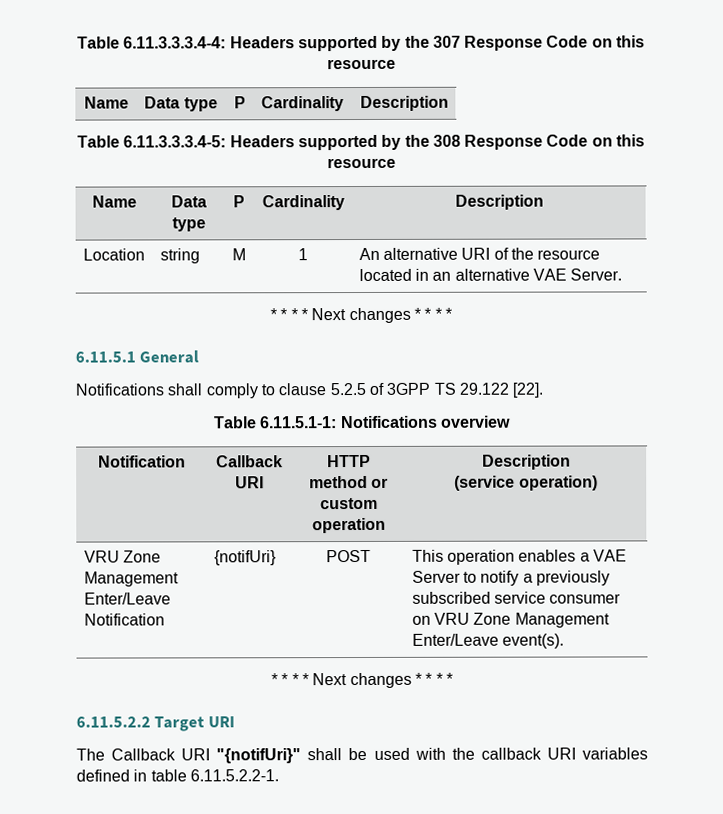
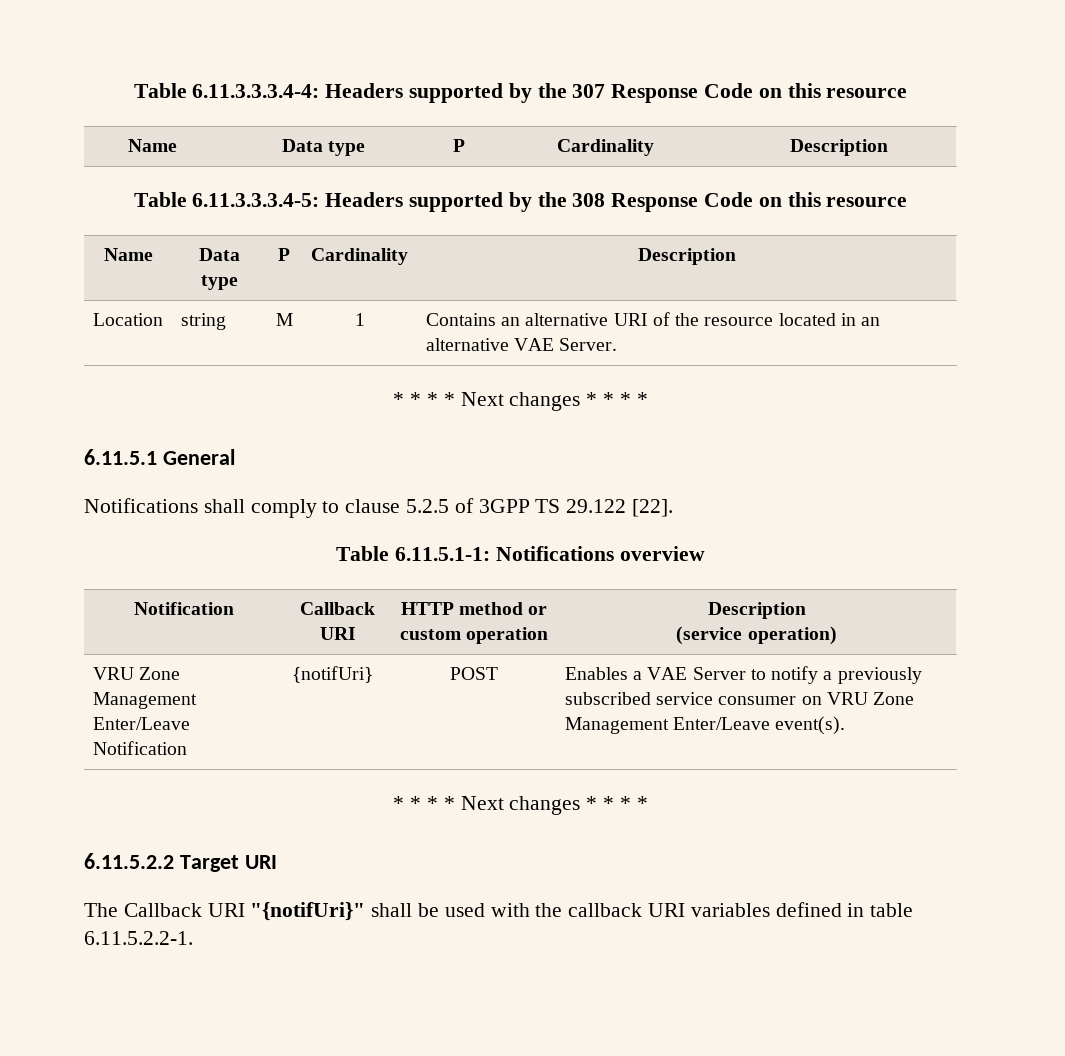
- Location | string | M | 1 | An alternative URI of the resource located in an alternative VAE Server.
+ Location | string | M | 1 | Contains an alternative URI of the resource located in an alternative VAE Server.
- VRU Zone Management Enter/Leave Notification | {notifUri} | POST | This operation enables a VAE Server to notify a previously subscribed service consumer on VRU Zone Management Enter/Leave event(s).
+ VRU Zone Management Enter/Leave Notification | {notifUri} | POST | Enables a VAE Server to notify a previously subscribed service consumer on VRU Zone Management Enter/Leave event(s).

